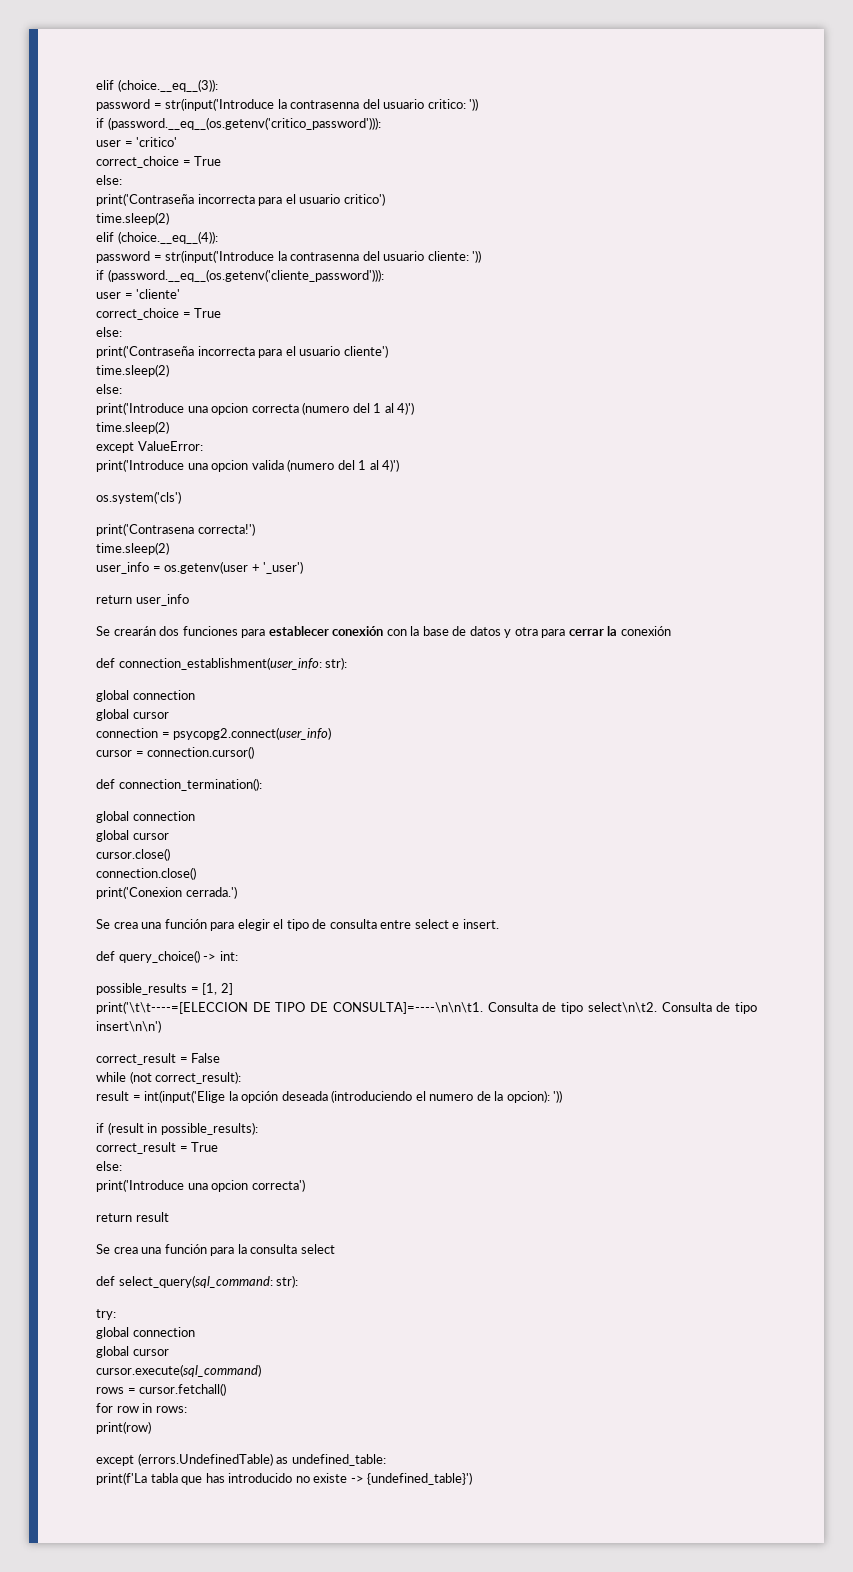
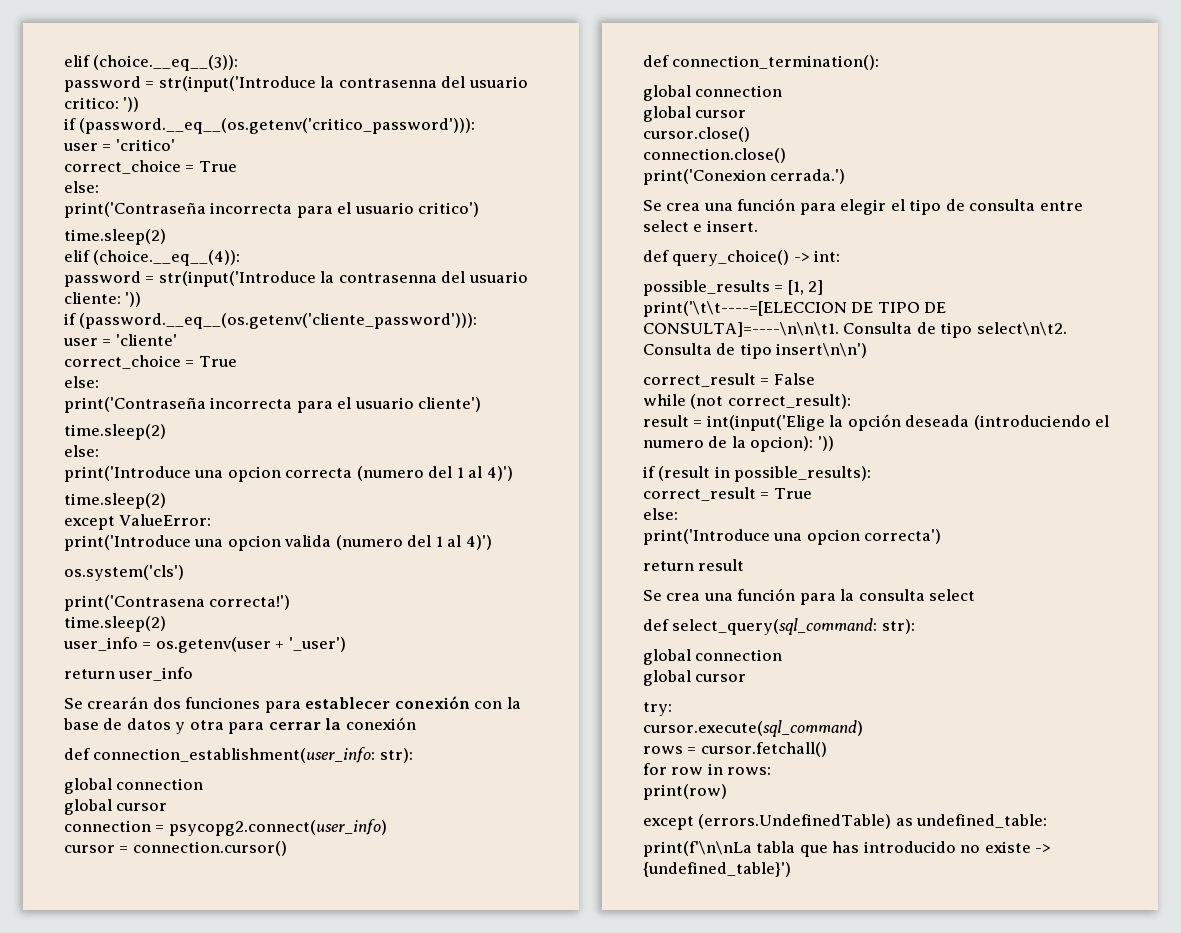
  def select_query(sql_command: str):
- try:
  global connection
  global cursor
+ try:
- print(f'La tabla que has introducido no existe -> {undefined_table}')
+ print(f'\n\nLa tabla que has introducido no existe -> {undefined_table}')

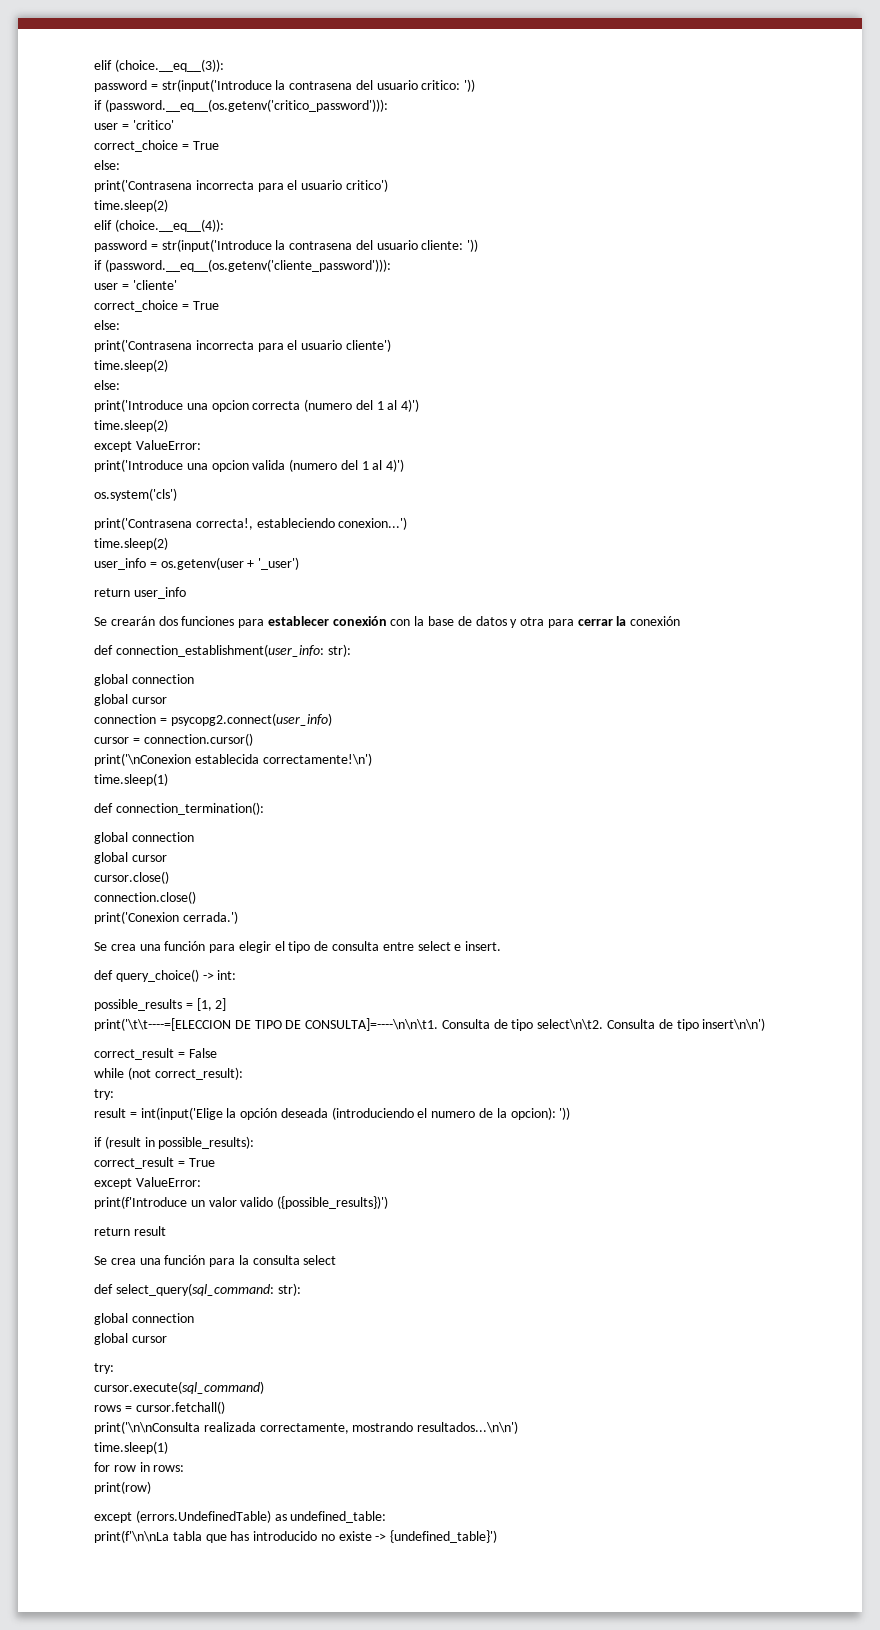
- password = str(input('Introduce la contrasenna del usuario critico: '))
+ password = str(input('Introduce la contrasena del usuario critico: '))
- print('Contraseña incorrecta para el usuario critico')
+ print('Contrasena incorrecta para el usuario critico')
- password = str(input('Introduce la contrasenna del usuario cliente: '))
+ password = str(input('Introduce la contrasena del usuario cliente: '))
- print('Contraseña incorrecta para el usuario cliente')
+ print('Contrasena incorrecta para el usuario cliente')
- print('Contrasena correcta!')
+ print('Contrasena correcta!, estableciendo conexion...')
+ print('\nConexion establecida correctamente!\n')
+ time.sleep(1)
  while (not correct_result):
+ try:
  correct_result = True
- else:
- print('Introduce una opcion correcta')
+ except ValueError:
+ print(f'Introduce un valor valido ({possible_results})')
+ print('\n\nConsulta realizada correctamente, mostrando resultados...\n\n')
+ time.sleep(1)

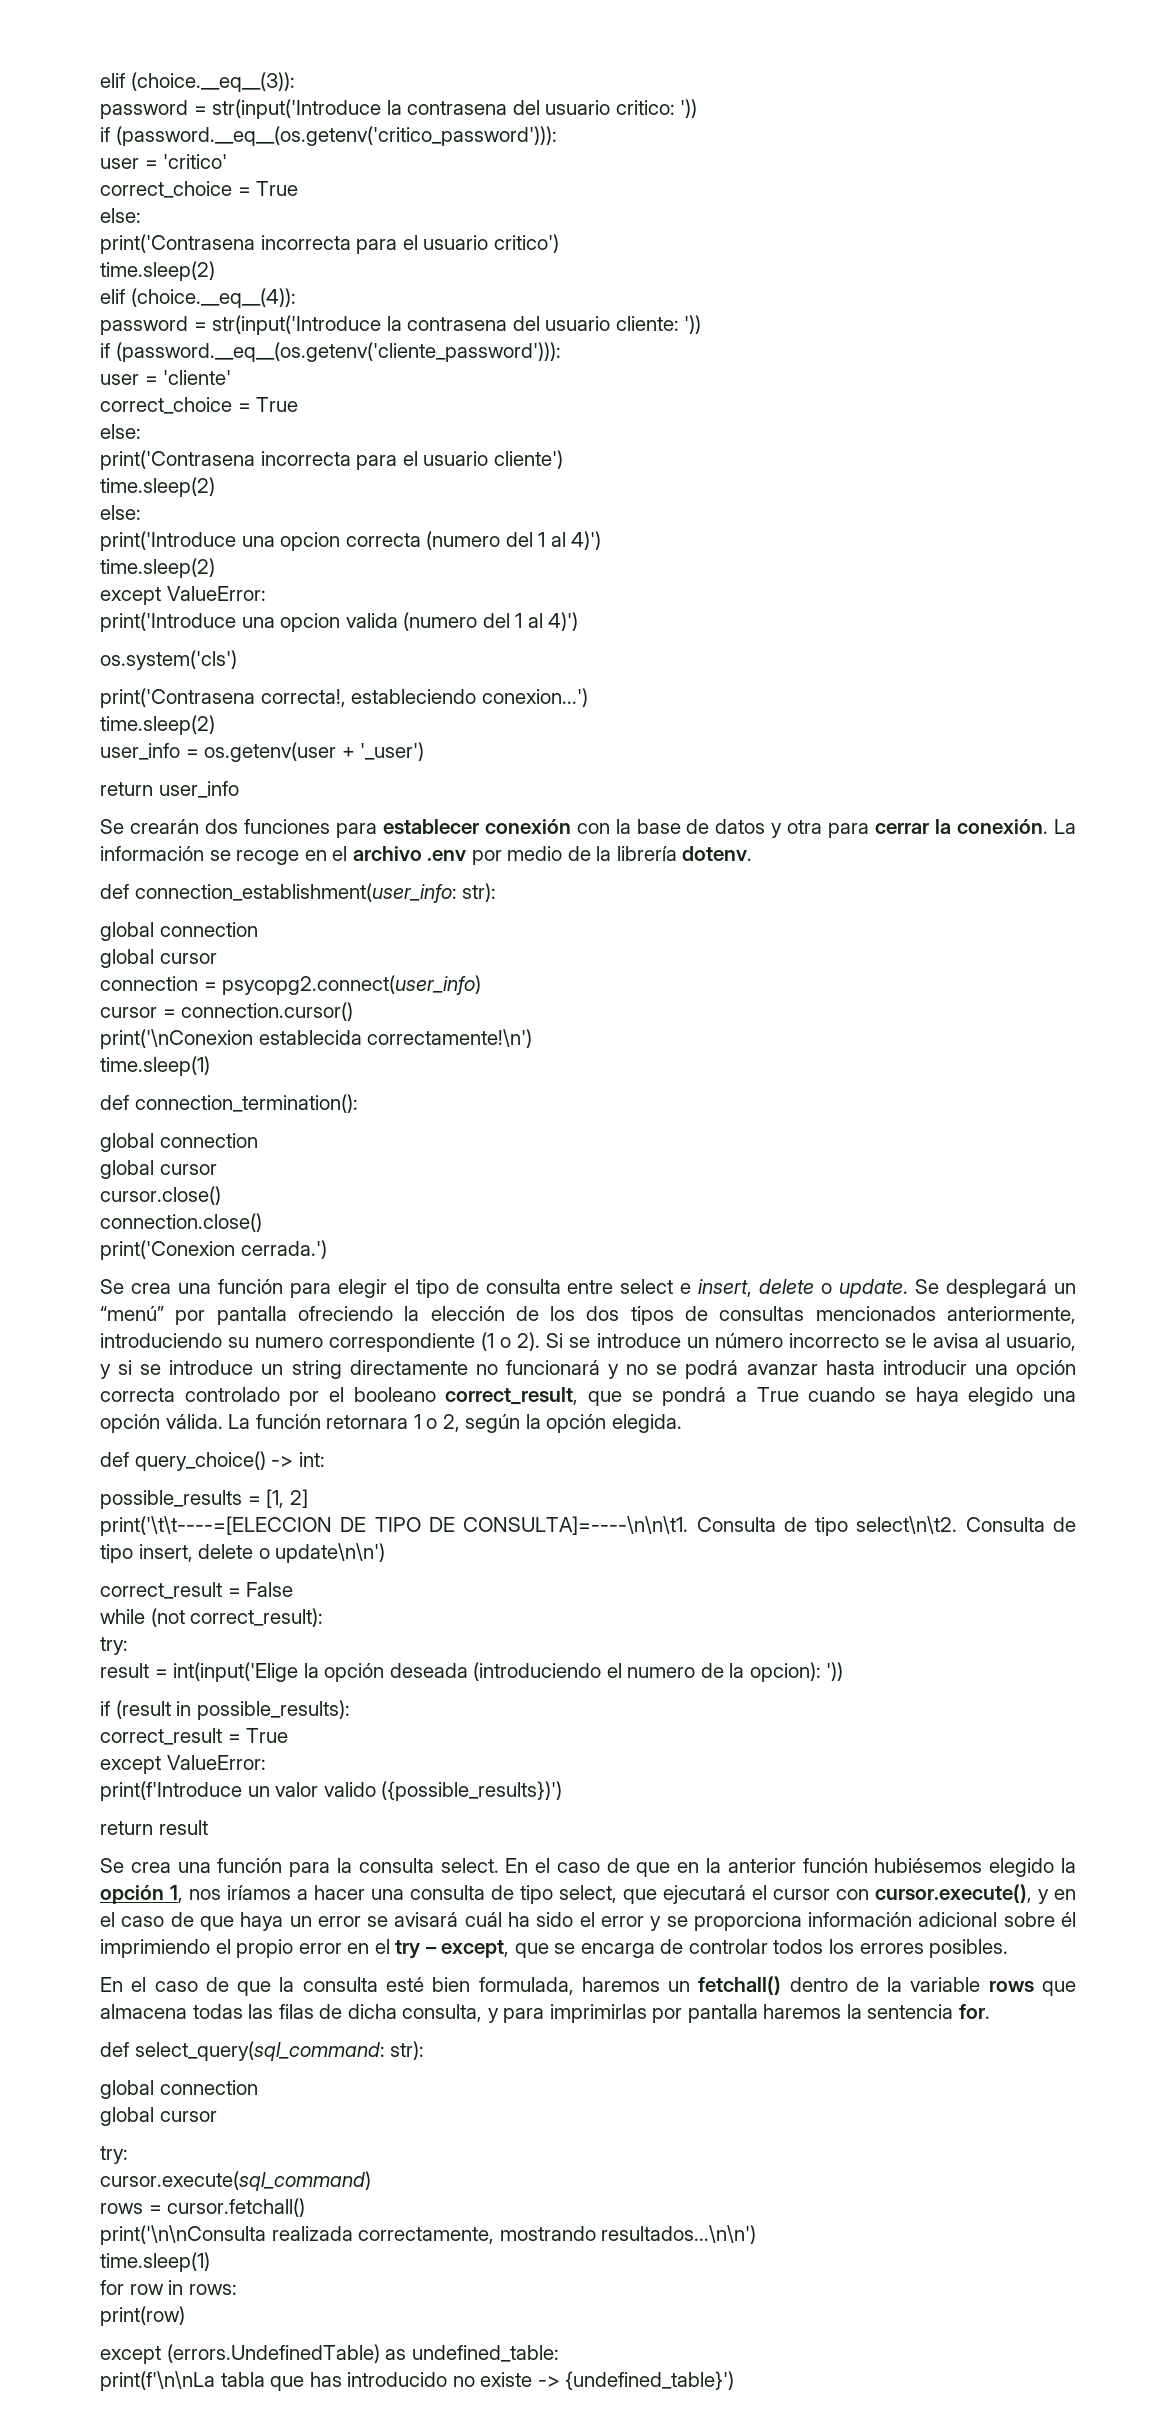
- Se crearán dos funciones para establecer conexión con la base de datos y otra para cerrar la conexión
+ Se crearán dos funciones para establecer conexión con la base de datos y otra para cerrar la conexión. La información se recoge en el archivo .env por medio de la librería dotenv.
- Se crea una función para elegir el tipo de consulta entre select e insert.
+ Se crea una función para elegir el tipo de consulta entre select e insert, delete o update. Se desplegará un “menú” por pantalla ofreciendo la elección de los dos tipos de consultas mencionados anteriormente, introduciendo su numero correspondiente (1 o 2). Si se introduce un número incorrecto se le avisa al usuario, y si se introduce un string directamente no funcionará y no se podrá avanzar hasta introducir una opción correcta controlado por el booleano correct_result, que se pondrá a True cuando se haya elegido una opción válida. La función retornara 1 o 2, según la opción elegida.
- Consulta de tipo insert\n\n')
+ Consulta de tipo insert, delete o update\n\n')
- Se crea una función para la consulta select
+ Se crea una función para la consulta select. En el caso de que en la anterior función hubiésemos elegido la opción 1, nos iríamos a hacer una consulta de tipo select, que ejecutará el cursor con cursor.execute(), y en el caso de que haya un error se avisará cuál ha sido el error y se proporciona información adicional sobre él imprimiendo el propio error en el try – except, que se encarga de controlar todos los errores posibles.
+ En el caso de que la consulta esté bien formulada, haremos un fetchall() dentro de la variable rows que almacena todas las filas de dicha consulta, y para imprimirlas por pantalla haremos la sentencia for.

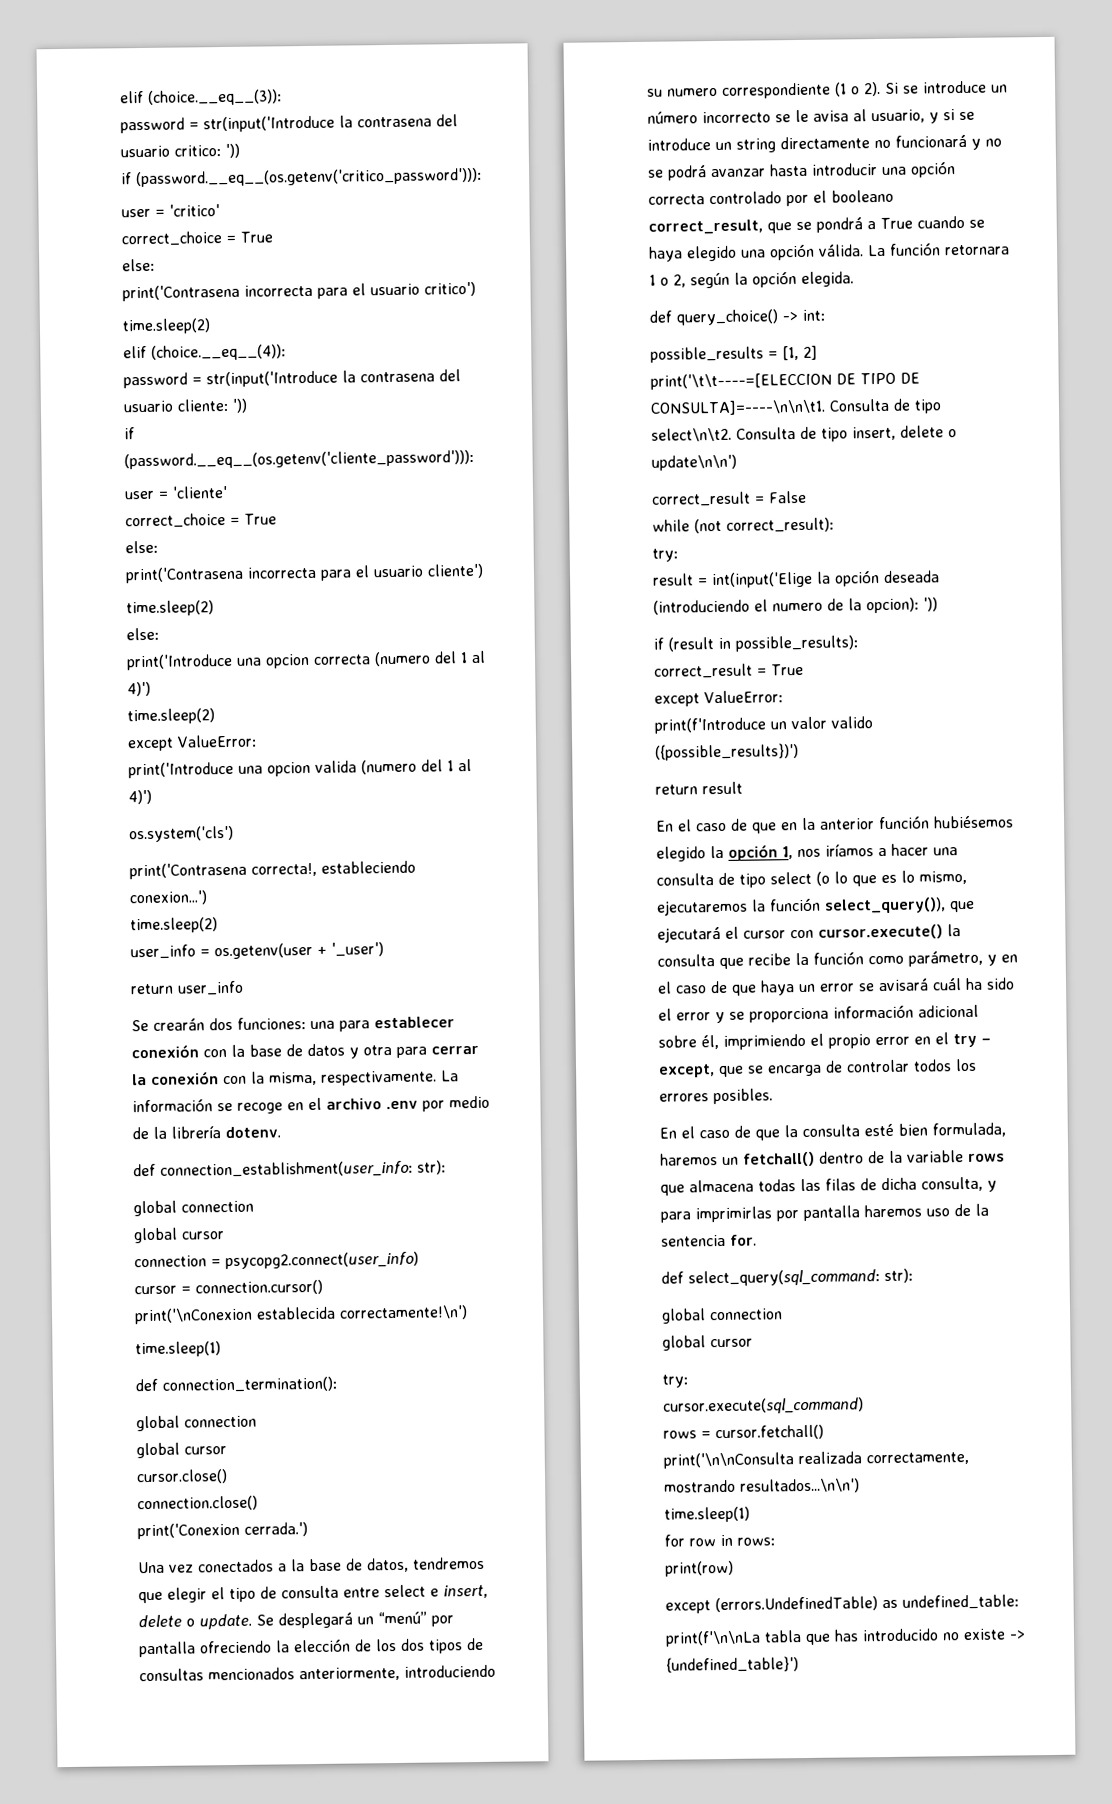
- Se crearán dos funciones para establecer conexión con la base de datos y otra para cerrar la conexión.
+ Se crearán dos funciones: una para establecer conexión con la base de datos y otra para cerrar la conexión con la misma, respectivamente.
- Se crea una función para elegir el tipo de consulta entre select e insert, delete o update.
+ Una vez conectados a la base de datos, tendremos que elegir el tipo de consulta entre select e insert, delete o update.
- Se crea una función para la consulta select. En el caso de que en la anterior función hubiésemos elegido la opción 1, nos iríamos a hacer una consulta de tipo select, que ejecutará el cursor con cursor.execute(), y en el caso de que haya un error se avisará cuál ha sido el error y se proporciona información adicional sobre él imprimiendo el propio error en el try – except, que se encarga de controlar todos los errores posibles.
+ En el caso de que en la anterior función hubiésemos elegido la opción 1, nos iríamos a hacer una consulta de tipo select (o lo que es lo mismo, ejecutaremos la función select_query()), que ejecutará el cursor con cursor.execute() la consulta que recibe la función como parámetro, y en el caso de que haya un error se avisará cuál ha sido el error y se proporciona información adicional sobre él, imprimiendo el propio error en el try – except, que se encarga de controlar todos los errores posibles.
- En el caso de que la consulta esté bien formulada, haremos un fetchall() dentro de la variable rows que almacena todas las filas de dicha consulta, y para imprimirlas por pantalla haremos la sentencia for.
+ En el caso de que la consulta esté bien formulada, haremos un fetchall() dentro de la variable rows que almacena todas las filas de dicha consulta, y para imprimirlas por pantalla haremos uso de la sentencia for.

